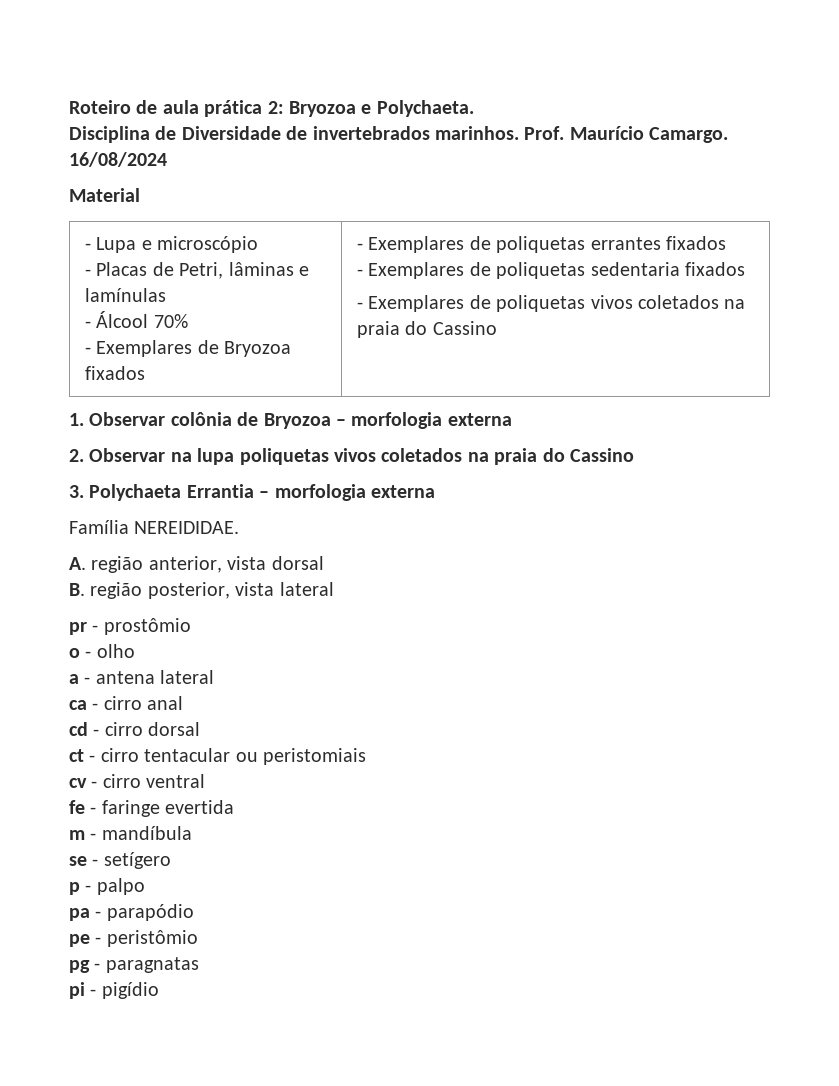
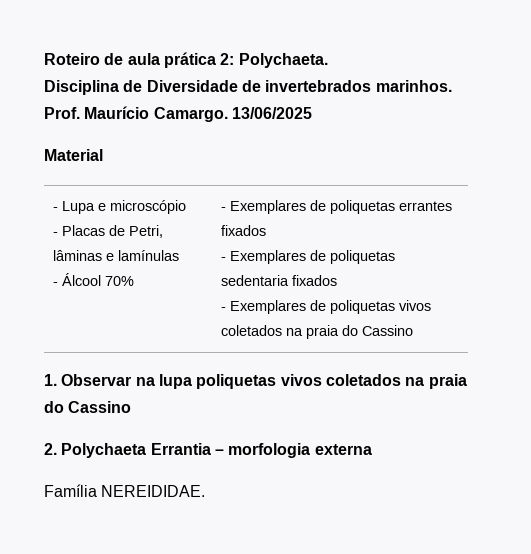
- Roteiro de aula prática 2: Bryozoa e Polychaeta.
+ Roteiro de aula prática 2: Polychaeta.
- 16/08/2024
+ 13/06/2025
- - Exemplares de Bryozoa fixados
- 1. Observar colônia de Bryozoa – morfologia externa
- 2. Observar na lupa poliquetas vivos coletados na praia do Cassino
+ 1. Observar na lupa poliquetas vivos coletados na praia do Cassino
- 3. Polychaeta Errantia – morfologia externa
+ 2. Polychaeta Errantia – morfologia externa
- A. região anterior, vista dorsal
- B. região posterior, vista lateral
- pr - prostômio
- o - olho
- a - antena lateral
- ca - cirro anal
- cd - cirro dorsal
- ct - cirro tentacular ou peristomiais
- cv - cirro ventral
- fe - faringe evertida
- m - mandíbula
- se - setígero
- p - palpo
- pa - parapódio
- pe - peristômio
- pg - paragnatas
- pi - pigídio

